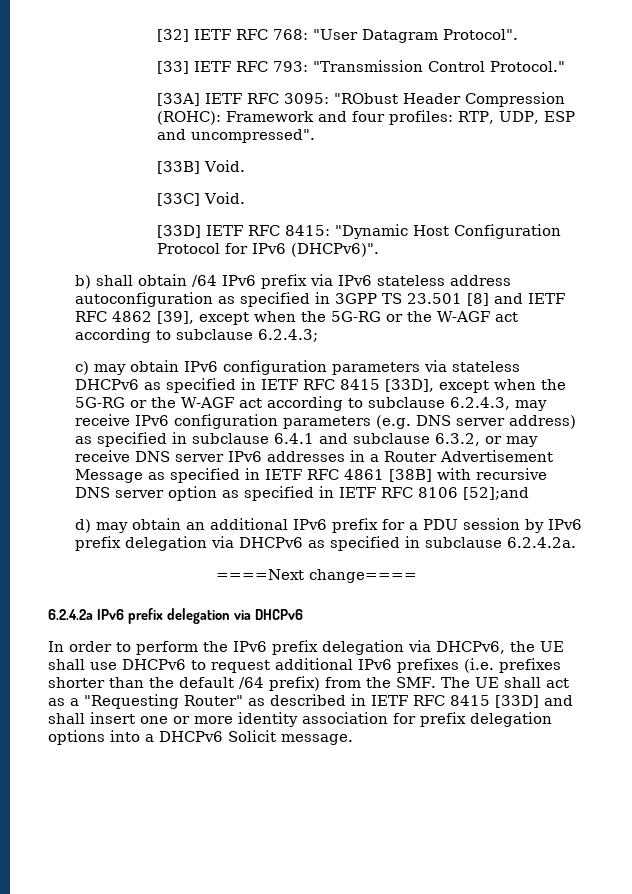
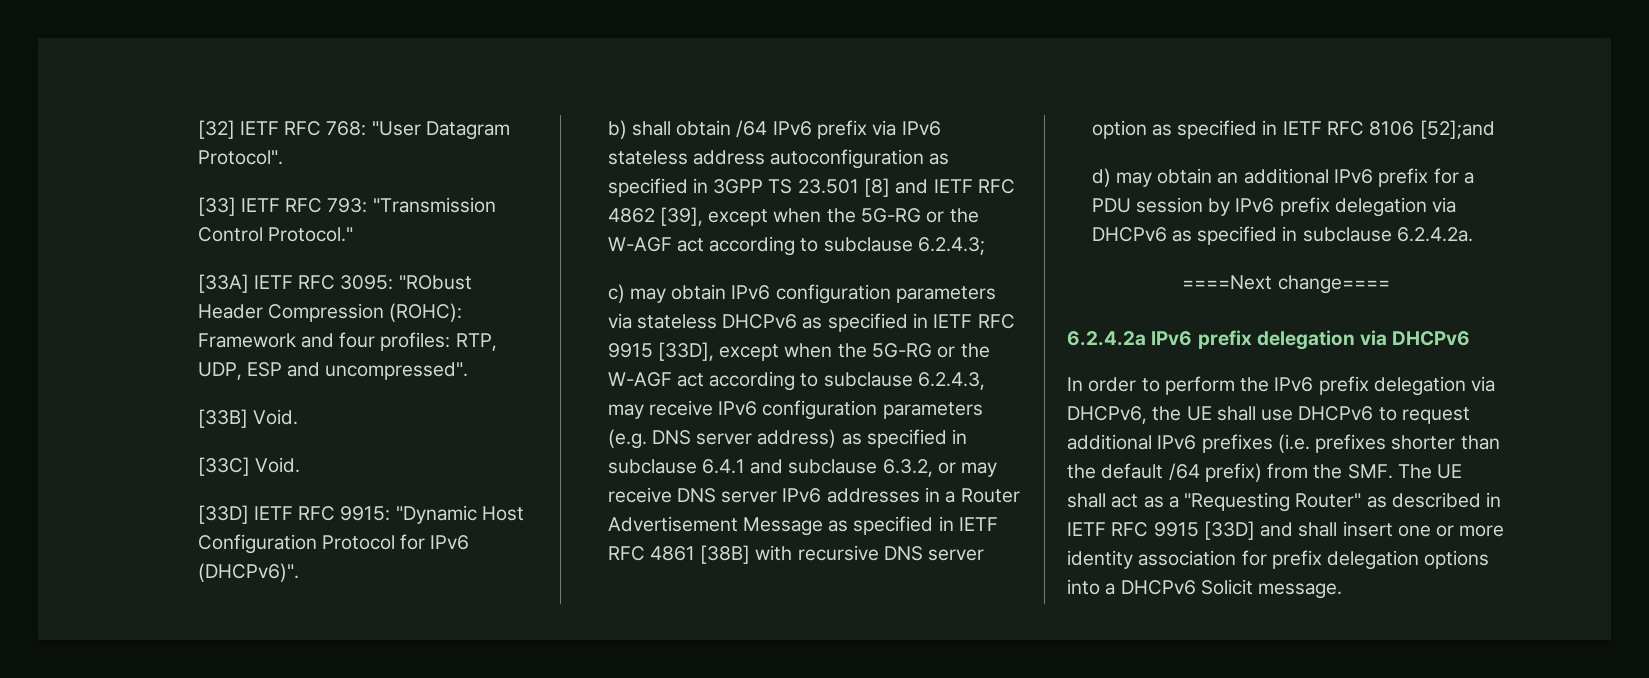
- [33D] IETF RFC 8415: "Dynamic Host Configuration Protocol for IPv6 (DHCPv6)".
+ [33D] IETF RFC 9915: "Dynamic Host Configuration Protocol for IPv6 (DHCPv6)".
- c) may obtain IPv6 configuration parameters via stateless DHCPv6 as specified in IETF RFC 8415 [33D], except when the 5G-RG or the W-AGF act according to subclause 6.2.4.3, may receive IPv6 configuration parameters (e.g. DNS server address) as specified in subclause 6.4.1 and subclause 6.3.2, or may receive DNS server IPv6 addresses in a Router Advertisement Message as specified in IETF RFC 4861 [38B] with recursive DNS server option as specified in IETF RFC 8106 [52];and
+ c) may obtain IPv6 configuration parameters via stateless DHCPv6 as specified in IETF RFC 9915 [33D], except when the 5G-RG or the W-AGF act according to subclause 6.2.4.3, may receive IPv6 configuration parameters (e.g. DNS server address) as specified in subclause 6.4.1 and subclause 6.3.2, or may receive DNS server IPv6 addresses in a Router Advertisement Message as specified in IETF RFC 4861 [38B] with recursive DNS server option as specified in IETF RFC 8106 [52];and
- In order to perform the IPv6 prefix delegation via DHCPv6, the UE shall use DHCPv6 to request additional IPv6 prefixes (i.e. prefixes shorter than the default /64 prefix) from the SMF. The UE shall act as a "Requesting Router" as described in IETF RFC 8415 [33D] and shall insert one or more identity association for prefix delegation options into a DHCPv6 Solicit message.
+ In order to perform the IPv6 prefix delegation via DHCPv6, the UE shall use DHCPv6 to request additional IPv6 prefixes (i.e. prefixes shorter than the default /64 prefix) from the SMF. The UE shall act as a "Requesting Router" as described in IETF RFC 9915 [33D] and shall insert one or more identity association for prefix delegation options into a DHCPv6 Solicit message.

